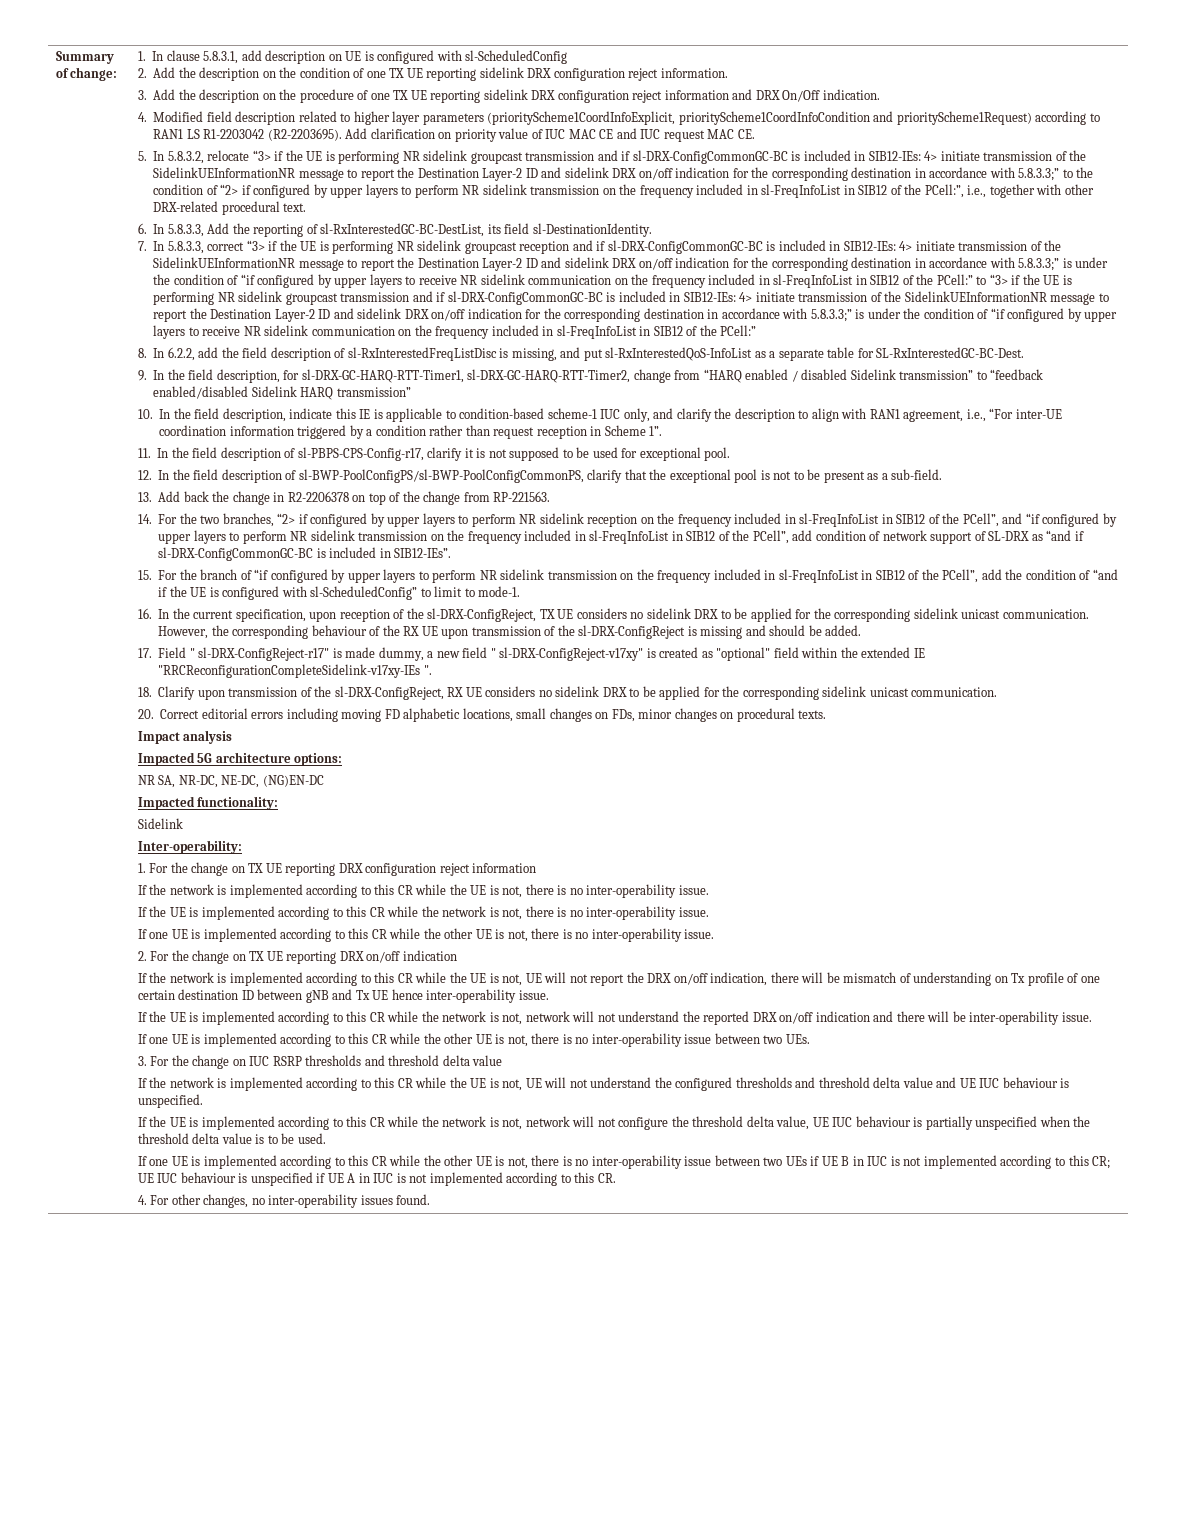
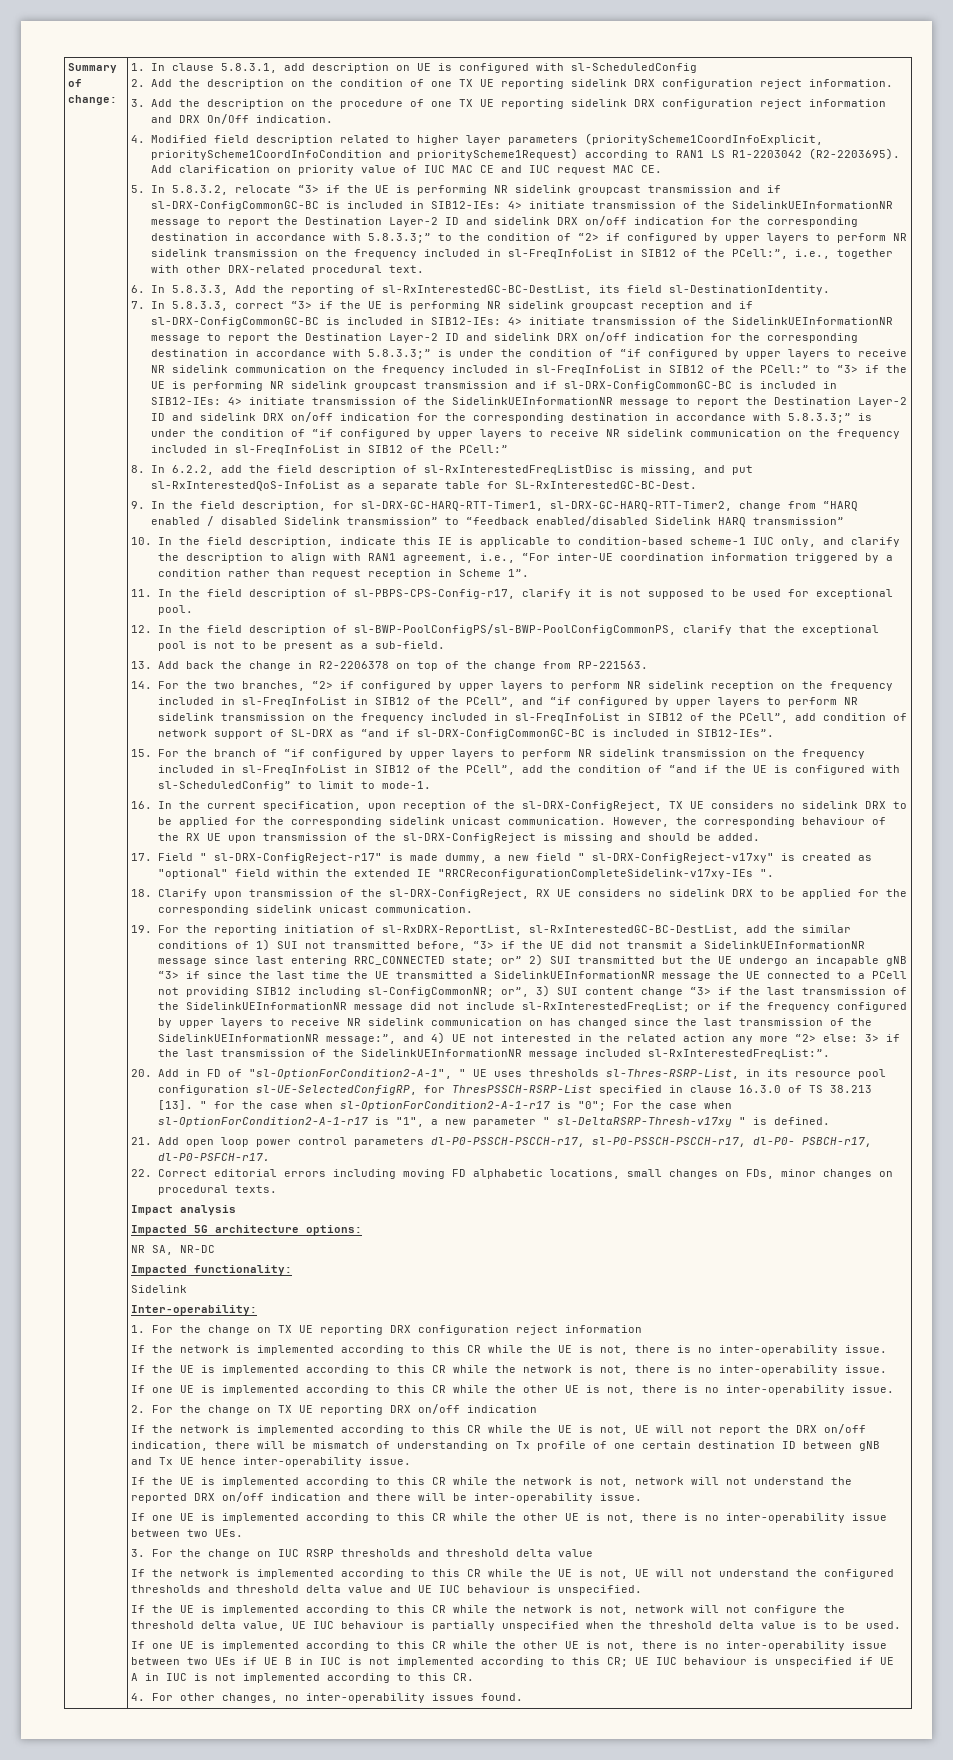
- 20. Correct editorial errors including moving FD alphabetic locations, small changes on FDs, minor changes on procedural texts.
+ 19. For the reporting initiation of sl-RxDRX-ReportList, sl-RxInterestedGC-BC-DestList, add the similar conditions of 1) SUI not transmitted before, “3> if the UE did not transmit a SidelinkUEInformationNR message since last entering RRC_CONNECTED state; or” 2) SUI transmitted but the UE undergo an incapable gNB “3> if since the last time the UE transmitted a SidelinkUEInformationNR message the UE connected to a PCell not providing SIB12 including sl-ConfigCommonNR; or”, 3) SUI content change “3> if the last transmission of the SidelinkUEInformationNR message did not include sl-RxInterestedFreqList; or if the frequency configured by upper layers to receive NR sidelink communication on has changed since the last transmission of the SidelinkUEInformationNR message:”, and 4) UE not interested in the related action any more “2> else: 3> if the last transmission of the SidelinkUEInformationNR message included sl-RxInterestedFreqList:”.
+ 20. Add in FD of "sl-OptionForCondition2-A-1", " UE uses thresholds sl-Thres-RSRP-List, in its resource pool configuration sl-UE-SelectedConfigRP, for ThresPSSCH-RSRP-List specified in clause 16.3.0 of TS 38.213 [13]. " for the case when sl-OptionForCondition2-A-1-r17 is "0"; For the case when sl-OptionForCondition2-A-1-r17 is "1", a new parameter " sl-DeltaRSRP-Thresh-v17xy " is defined.
+ 21. Add open loop power control parameters dl-P0-PSSCH-PSCCH-r17, sl-P0-PSSCH-PSCCH-r17, dl-P0- PSBCH-r17, dl-P0-PSFCH-r17.
+ 22. Correct editorial errors including moving FD alphabetic locations, small changes on FDs, minor changes on procedural texts.
- NR SA, NR-DC, NE-DC, (NG)EN-DC
+ NR SA, NR-DC

